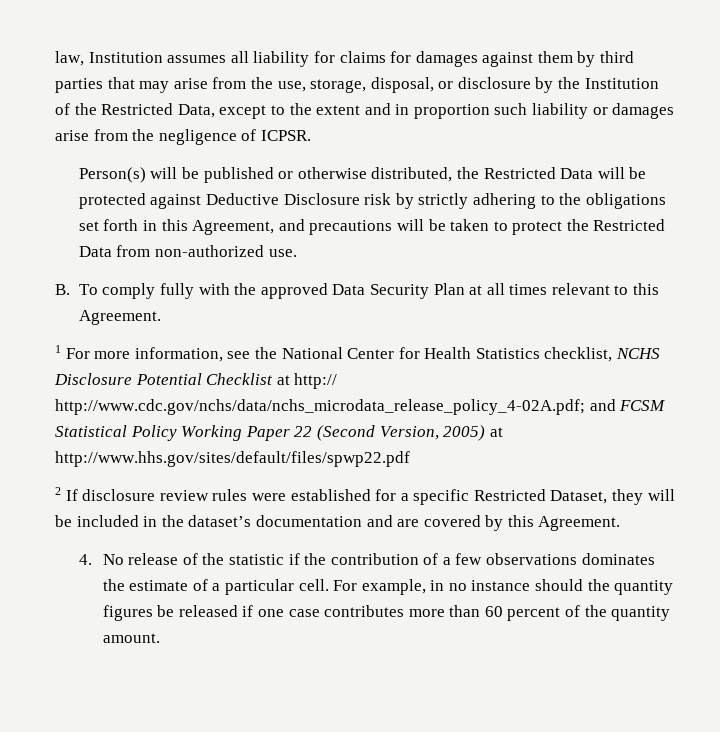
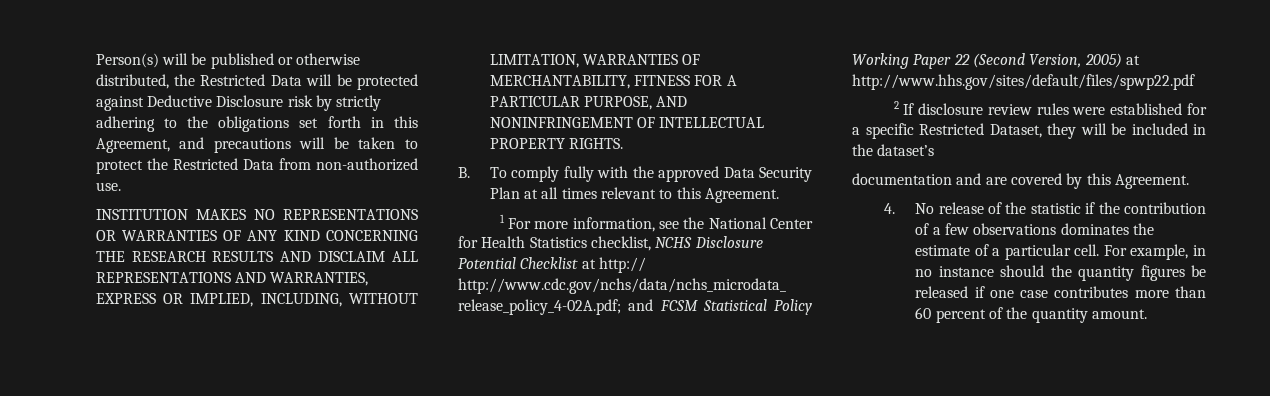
- law, Institution assumes all liability for claims for damages against them by third parties that may arise from the use, storage, disposal, or disclosure by the Institution of the Restricted Data, except to the extent and in proportion such liability or damages arise from the negligence of ICPSR.
+ INSTITUTION MAKES NO REPRESENTATIONS OR WARRANTIES OF ANY KIND CONCERNING THE RESEARCH RESULTS AND DISCLAIM ALL REPRESENTATIONS AND WARRANTIES, EXPRESS OR IMPLIED, INCLUDING, WITHOUT LIMITATION, WARRANTIES OF MERCHANTABILITY, FITNESS FOR A PARTICULAR PURPOSE, AND NONINFRINGEMENT OF INTELLECTUAL PROPERTY RIGHTS.
- 2 If disclosure review rules were established for a specific Restricted Dataset, they will be included in the dataset’s documentation and are covered by this Agreement.
+ 2 If disclosure review rules were established for a specific Restricted Dataset, they will be included in the dataset’s
+ documentation and are covered by this Agreement.

